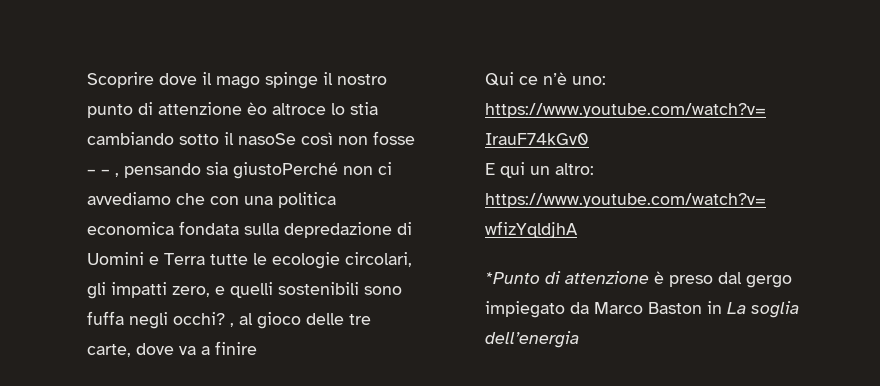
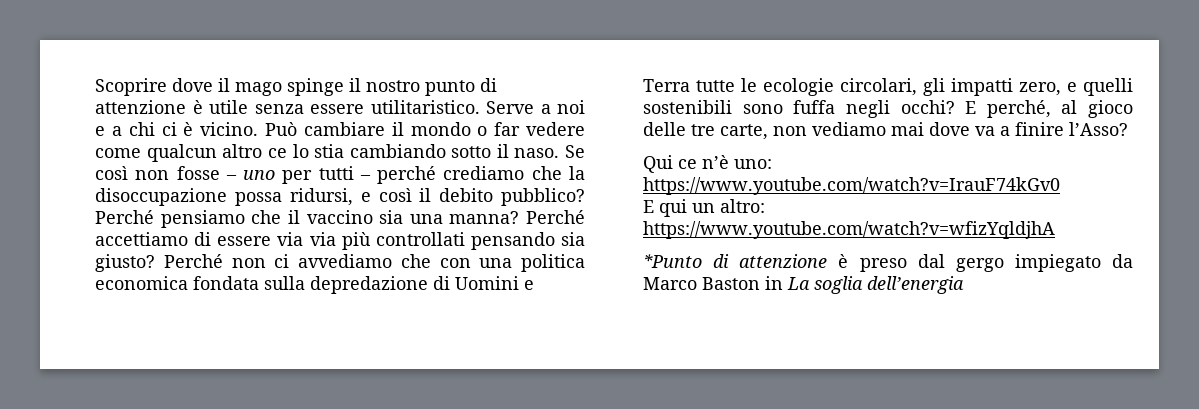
- Scoprire dove il mago spinge il nostro punto di attenzione èo altroce lo stia cambiando sotto il nasoSe così non fosse – – , pensando sia giustoPerché non ci avvediamo che con una politica economica fondata sulla depredazione di Uomini e Terra tutte le ecologie circolari, gli impatti zero, e quelli sostenibili sono fuffa negli occhi? , al gioco delle tre carte, dove va a finire
+ Scoprire dove il mago spinge il nostro punto di attenzione è utile senza essere utilitaristico. Serve a noi e a chi ci è vicino. Può cambiare il mondo o far vedere come qualcun altro ce lo stia cambiando sotto il naso. Se così non fosse – uno per tutti – perché crediamo che la disoccupazione possa ridursi, e così il debito pubblico? Perché pensiamo che il vaccino sia una manna? Perché accettiamo di essere via via più controllati pensando sia giusto? Perché non ci avvediamo che con una politica economica fondata sulla depredazione di Uomini e Terra tutte le ecologie circolari, gli impatti zero, e quelli sostenibili sono fuffa negli occhi? E perché, al gioco delle tre carte, non vediamo mai dove va a finire l’Asso?

